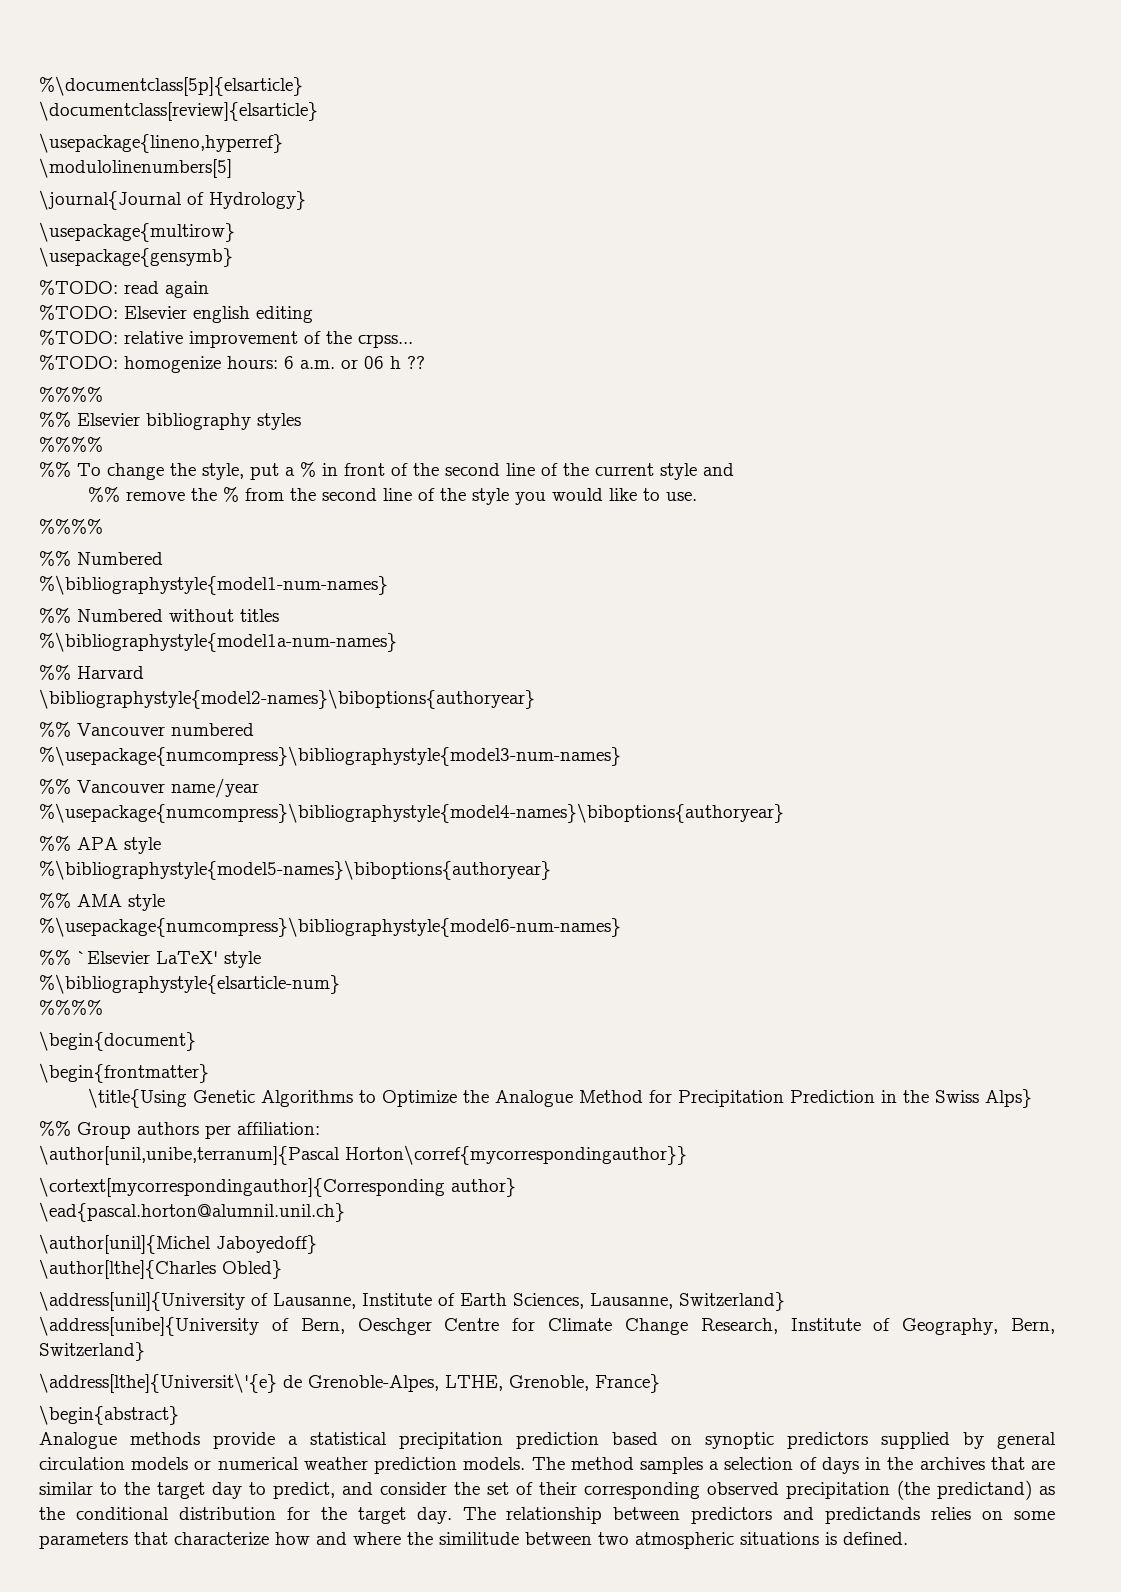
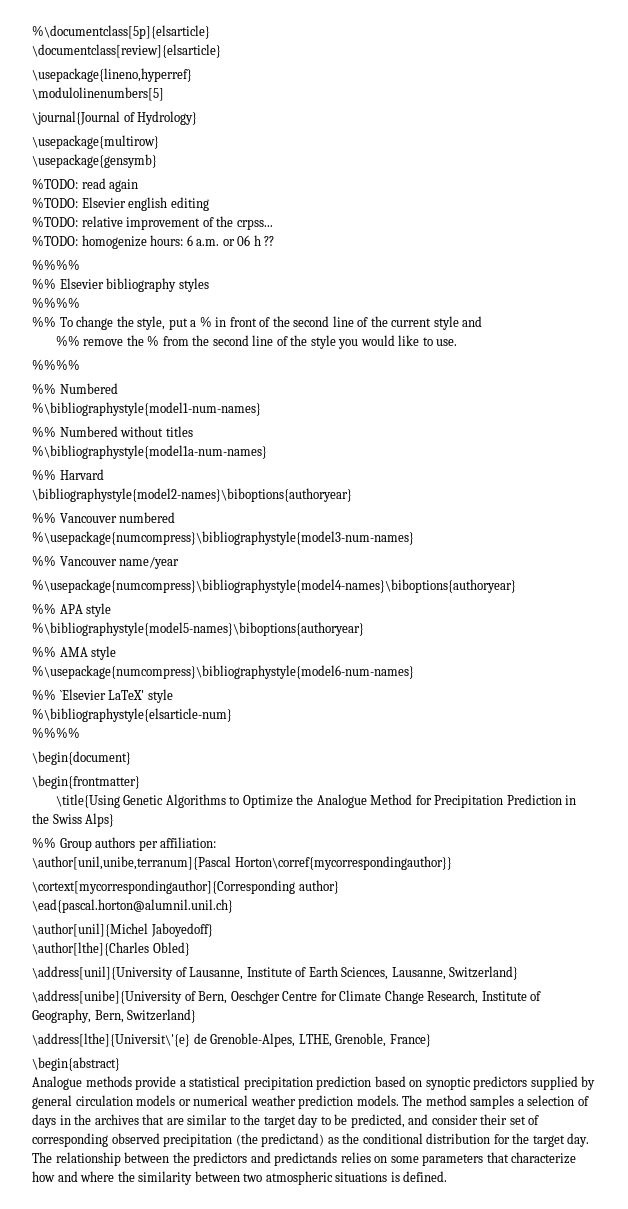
- The method samples a selection of days in the archives that are similar to the target day to predict, and consider the set of their corresponding observed precipitation (the predictand) as the conditional distribution for the target day.
+ The method samples a selection of days in the archives that are similar to the target day to be predicted, and consider their set of corresponding observed precipitation (the predictand) as the conditional distribution for the target day.
- The relationship between predictors and predictands relies on some parameters that characterize how and where the similitude between two atmospheric situations is defined.
+ The relationship between the predictors and predictands relies on some parameters that characterize how and where the similarity between two atmospheric situations is defined.

